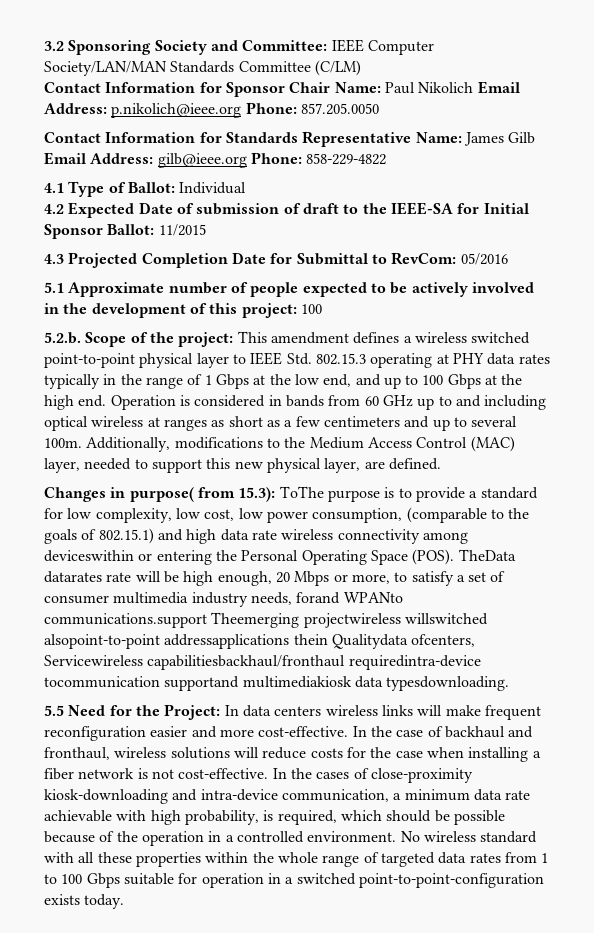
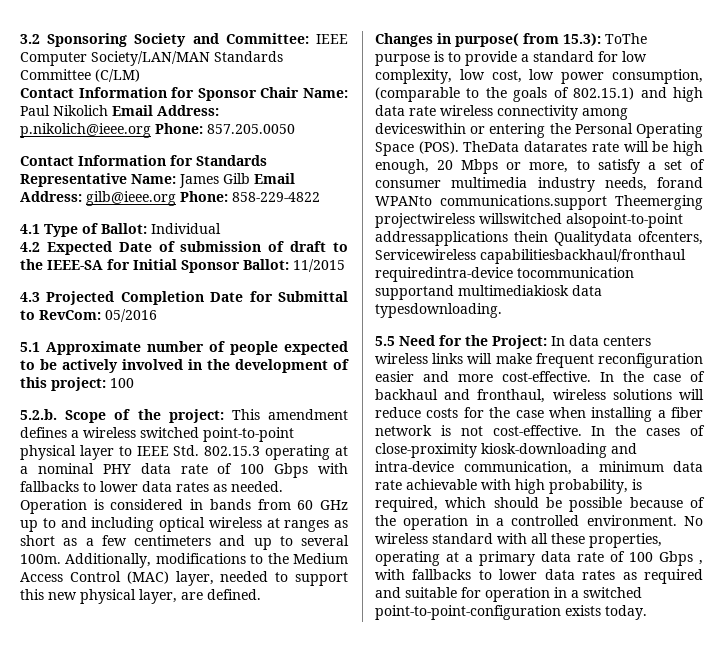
- 5.2.b. Scope of the project: This amendment defines a wireless switched point-to-point physical layer to IEEE Std. 802.15.3 operating at PHY data rates typically in the range of 1 Gbps at the low end, and up to 100 Gbps at the high end.
+ 5.2.b. Scope of the project: This amendment defines a wireless switched point-to-point physical layer to IEEE Std. 802.15.3 operating at a nominal PHY data rate of 100 Gbps with fallbacks to lower data rates as needed.
- No wireless standard with all these properties within the whole range of targeted data rates from 1 to 100 Gbps suitable for operation in a switched point-to-point-configuration exists today.
+ No wireless standard with all these properties, operating at a primary data rate of 100 Gbps , with fallbacks to lower data rates as required and suitable for operation in a switched point-to-point-configuration exists today.

